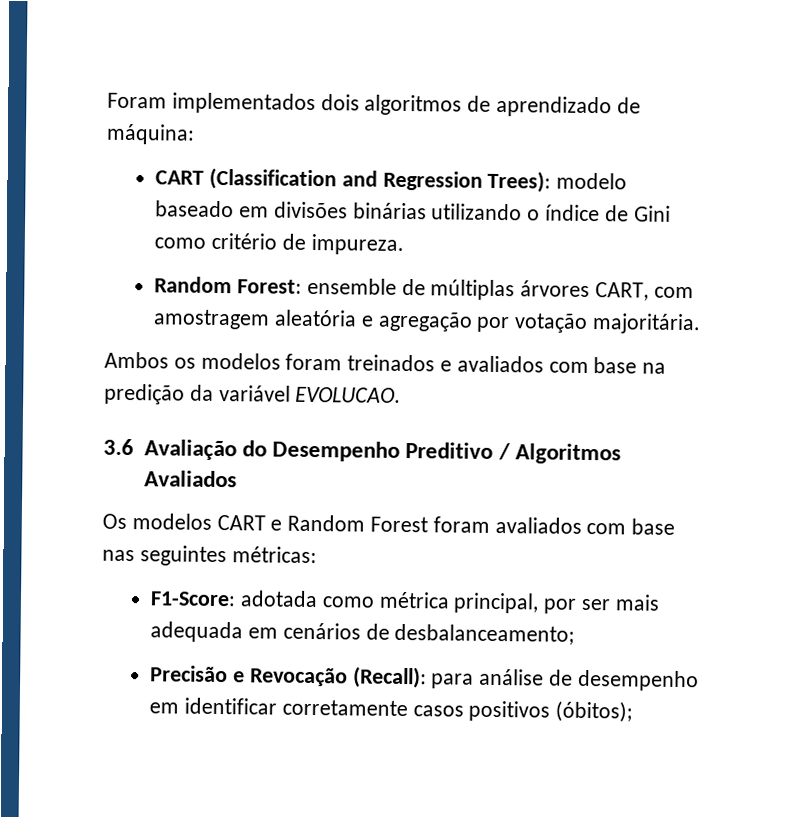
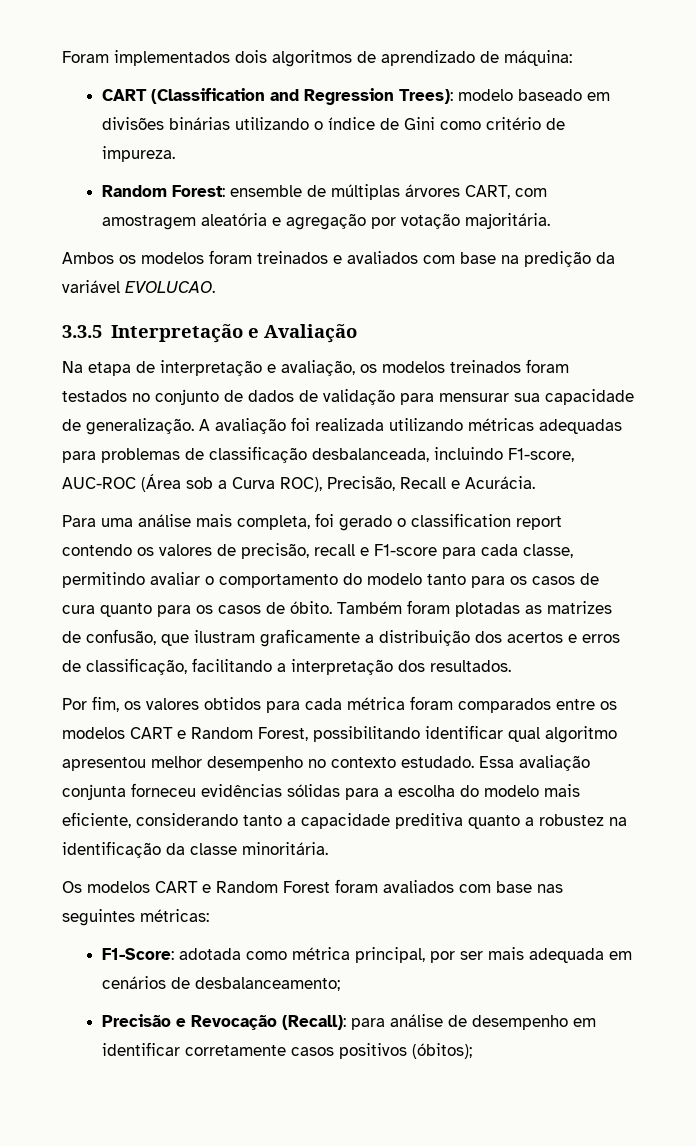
- 3.6 Avaliação do Desempenho Preditivo / Algoritmos Avaliados
+ 3.3.5 Interpretação e Avaliação
+ Na etapa de interpretação e avaliação, os modelos treinados foram testados no conjunto de dados de validação para mensurar sua capacidade de generalização. A avaliação foi realizada utilizando métricas adequadas para problemas de classificação desbalanceada, incluindo F1-score, AUC-ROC (Área sob a Curva ROC), Precisão, Recall e Acurácia.
+ Para uma análise mais completa, foi gerado o classification report contendo os valores de precisão, recall e F1-score para cada classe, permitindo avaliar o comportamento do modelo tanto para os casos de cura quanto para os casos de óbito. Também foram plotadas as matrizes de confusão, que ilustram graficamente a distribuição dos acertos e erros de classificação, facilitando a interpretação dos resultados.
+ Por fim, os valores obtidos para cada métrica foram comparados entre os modelos CART e Random Forest, possibilitando identificar qual algoritmo apresentou melhor desempenho no contexto estudado. Essa avaliação conjunta forneceu evidências sólidas para a escolha do modelo mais eficiente, considerando tanto a capacidade preditiva quanto a robustez na identificação da classe minoritária.

